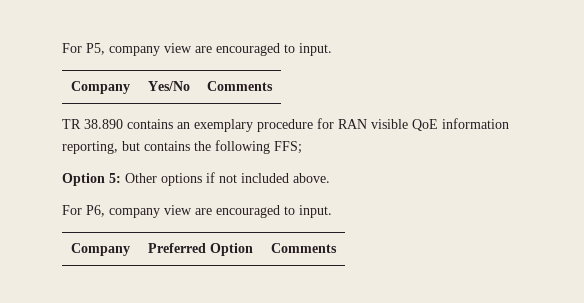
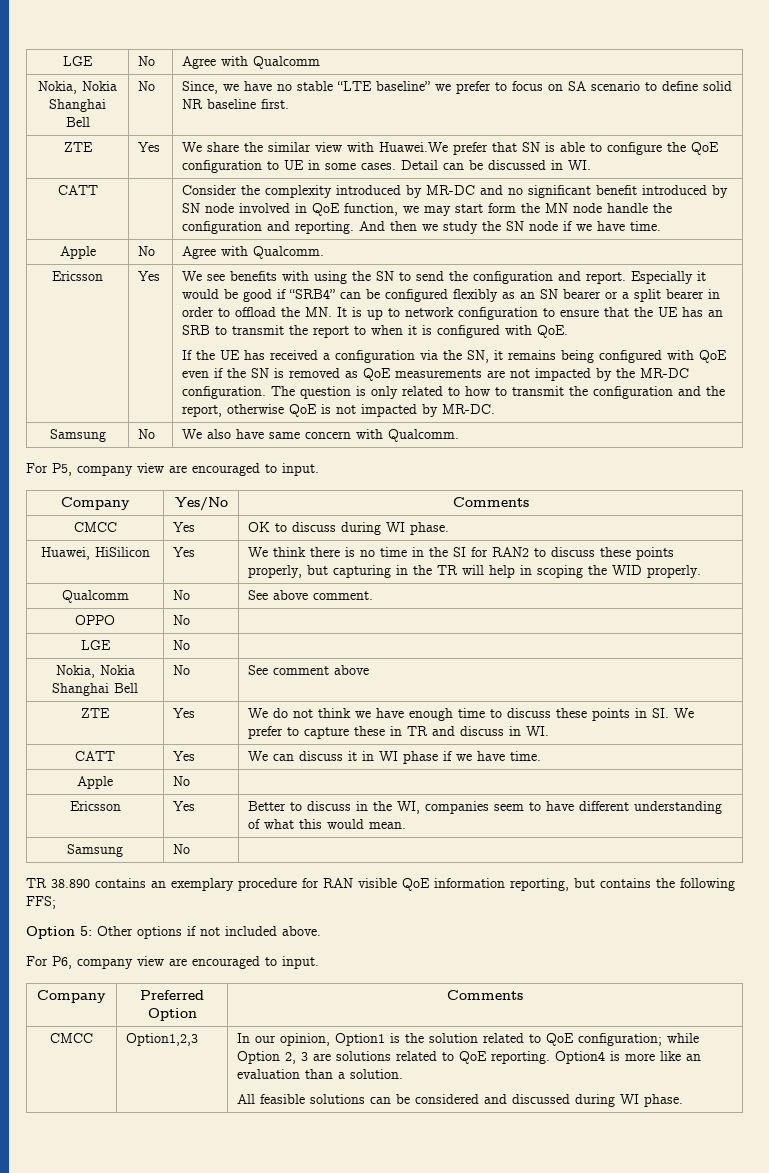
+ LGE | No | Agree with Qualcomm
+ Nokia, Nokia Shanghai Bell | No | Since, we have no stable “LTE baseline” we prefer to focus on SA scenario to define solid NR baseline first.
+ ZTE | Yes | We share the similar view with Huawei.We prefer that SN is able to configure the QoE configuration to UE in some cases. Detail can be discussed in WI.
+ CATT | | Consider the complexity introduced by MR-DC and no significant benefit introduced by SN node involved in QoE function, we may start form the MN node handle the configuration and reporting. And then we study the SN node if we have time.
+ Apple | No | Agree with Qualcomm.
+ Ericsson | Yes | We see benefits with using the SN to send the configuration and report. Especially it would be good if “SRB4” can be configured flexibly as an SN bearer or a split bearer in order to offload the MN. It is up to network configuration to ensure that the UE has an SRB to transmit the report to when it is configured with QoE.
+ If the UE has received a configuration via the SN, it remains being configured with QoE even if the SN is removed as QoE measurements are not impacted by the MR-DC configuration. The question is only related to how to transmit the configuration and the report, otherwise QoE is not impacted by MR-DC.
+ Samsung | No | We also have same concern with Qualcomm.
+ CMCC | Yes | OK to discuss during WI phase.
+ Huawei, HiSilicon | Yes | We think there is no time in the SI for RAN2 to discuss these points properly, but capturing in the TR will help in scoping the WID properly.
+ Qualcomm | No | See above comment.
+ OPPO | No |
+ LGE | No |
+ Nokia, Nokia Shanghai Bell | No | See comment above
+ ZTE | Yes | We do not think we have enough time to discuss these points in SI. We prefer to capture these in TR and discuss in WI.
+ CATT | Yes | We can discuss it in WI phase if we have time.
+ Apple | No |
+ Ericsson | Yes | Better to discuss in the WI, companies seem to have different understanding of what this would mean.
+ Samsung | No |
+ CMCC | Option1,2,3 | In our opinion, Option1 is the solution related to QoE configuration; while Option 2, 3 are solutions related to QoE reporting. Option4 is more like an evaluation than a solution.
+ All feasible solutions can be considered and discussed during WI phase.

